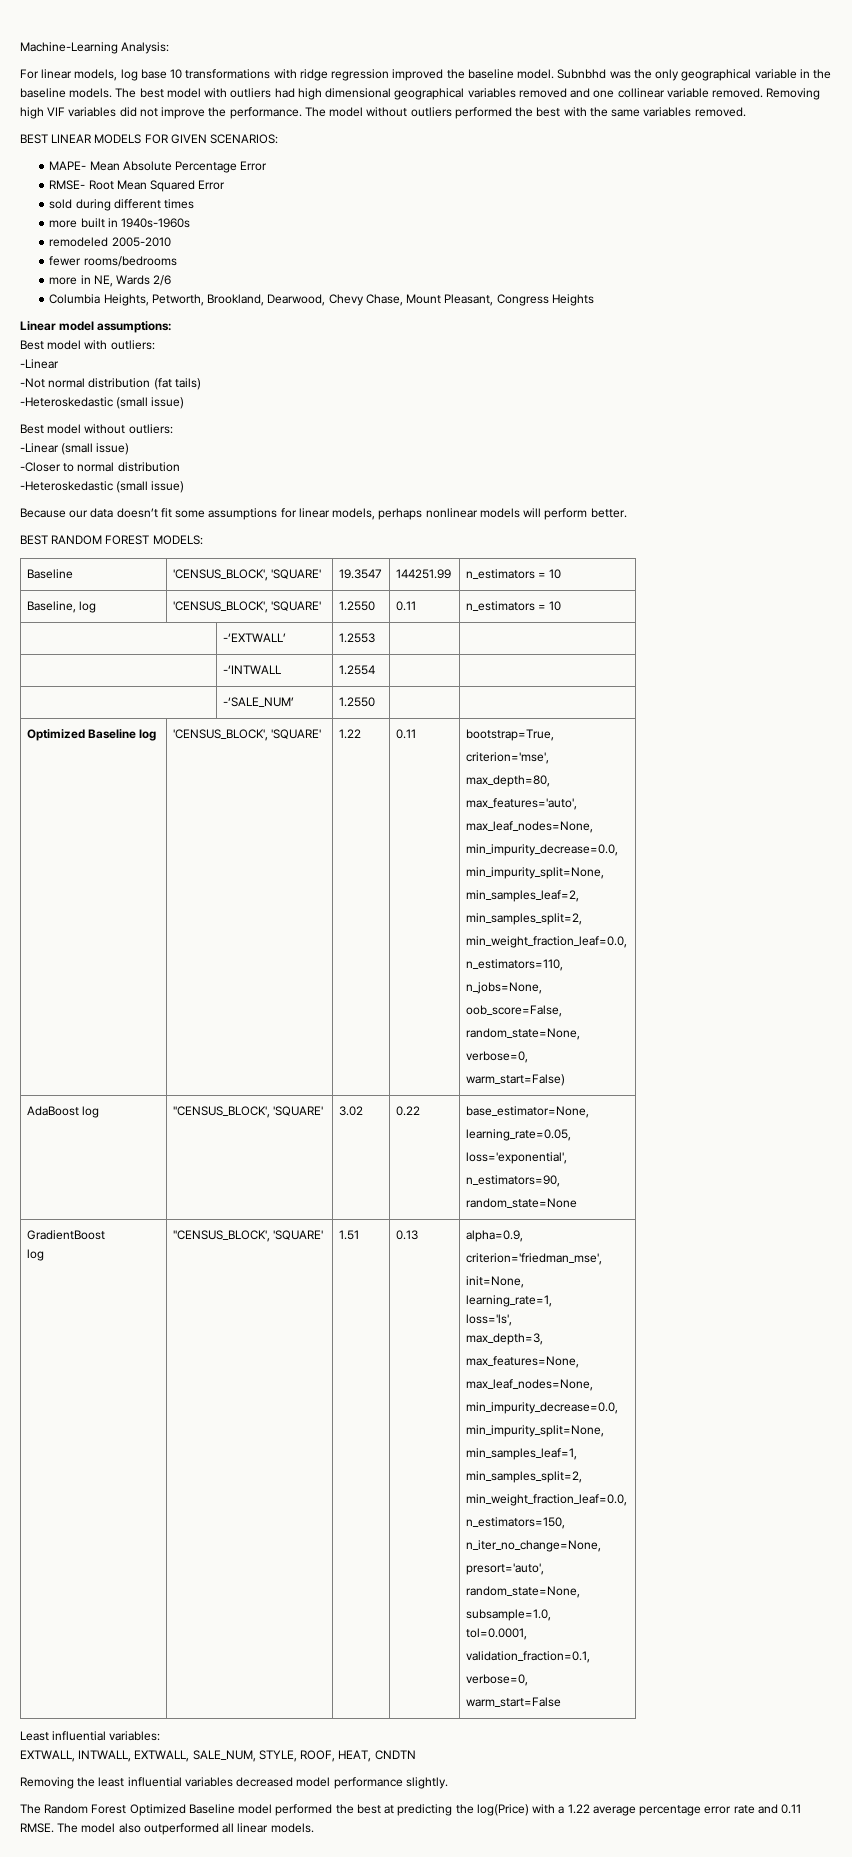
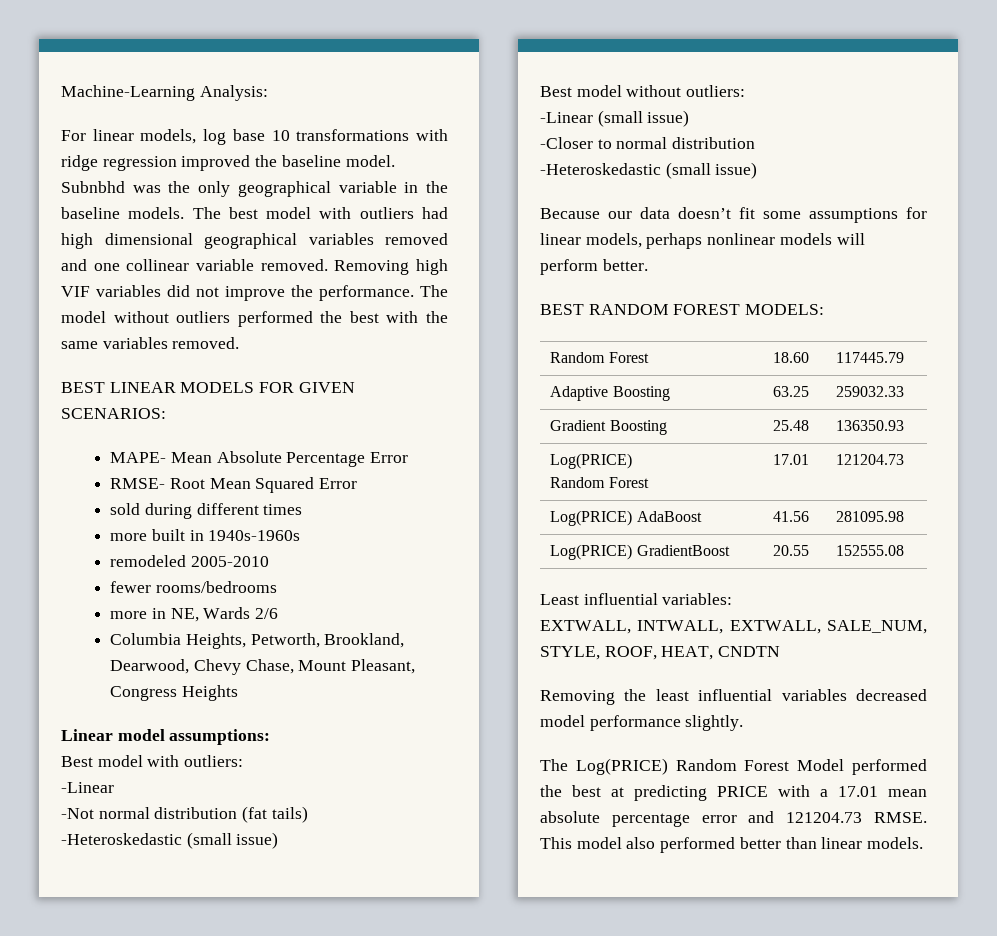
- Baseline | 'CENSUS_BLOCK', 'SQUARE' | 19.3547 | 144251.99 | n_estimators = 10
- Baseline, log | 'CENSUS_BLOCK', 'SQUARE' | 1.2550 | 0.11 | n_estimators = 10
- | -‘EXTWALL’ | 1.2553 | |
- | -‘INTWALL | 1.2554 | |
- | -‘SALE_NUM’ | 1.2550 | |
- Optimized Baseline log | 'CENSUS_BLOCK', 'SQUARE' | 1.22 | 0.11 | bootstrap=True,
- criterion='mse',
- max_depth=80,
- max_features='auto',
- max_leaf_nodes=None,
- min_impurity_decrease=0.0,
- min_impurity_split=None,
- min_samples_leaf=2,
- min_samples_split=2,
- min_weight_fraction_leaf=0.0,
- n_estimators=110,
- n_jobs=None,
- oob_score=False,
- random_state=None,
- verbose=0,
- warm_start=False)
- AdaBoost log | ''CENSUS_BLOCK', 'SQUARE' | 3.02 | 0.22 | base_estimator=None,
- learning_rate=0.05,
- loss='exponential',
- n_estimators=90,
- random_state=None
- GradientBoost
- log | ''CENSUS_BLOCK', 'SQUARE' | 1.51 | 0.13 | alpha=0.9,
- criterion='friedman_mse',
- init=None,
- learning_rate=1,
- loss='ls',
- max_depth=3,
- max_features=None,
- max_leaf_nodes=None,
- min_impurity_decrease=0.0,
- min_impurity_split=None,
- min_samples_leaf=1,
- min_samples_split=2,
- min_weight_fraction_leaf=0.0,
- n_estimators=150,
- n_iter_no_change=None,
- presort='auto',
- random_state=None,
- subsample=1.0,
- tol=0.0001,
- validation_fraction=0.1,
- verbose=0,
- warm_start=False
+ Random Forest | 18.60 | 117445.79
+ Adaptive Boosting | 63.25 | 259032.33
+ Gradient Boosting | 25.48 | 136350.93
+ Log(PRICE)
+ Random Forest | 17.01 | 121204.73
+ Log(PRICE) AdaBoost | 41.56 | 281095.98
+ Log(PRICE) GradientBoost | 20.55 | 152555.08
- The Random Forest Optimized Baseline model performed the best at predicting the log(Price) with a 1.22 average percentage error rate and 0.11 RMSE. The model also outperformed all linear models.
+ The Log(PRICE) Random Forest Model performed the best at predicting PRICE with a 17.01 mean absolute percentage error and 121204.73 RMSE. This model also performed better than linear models.

